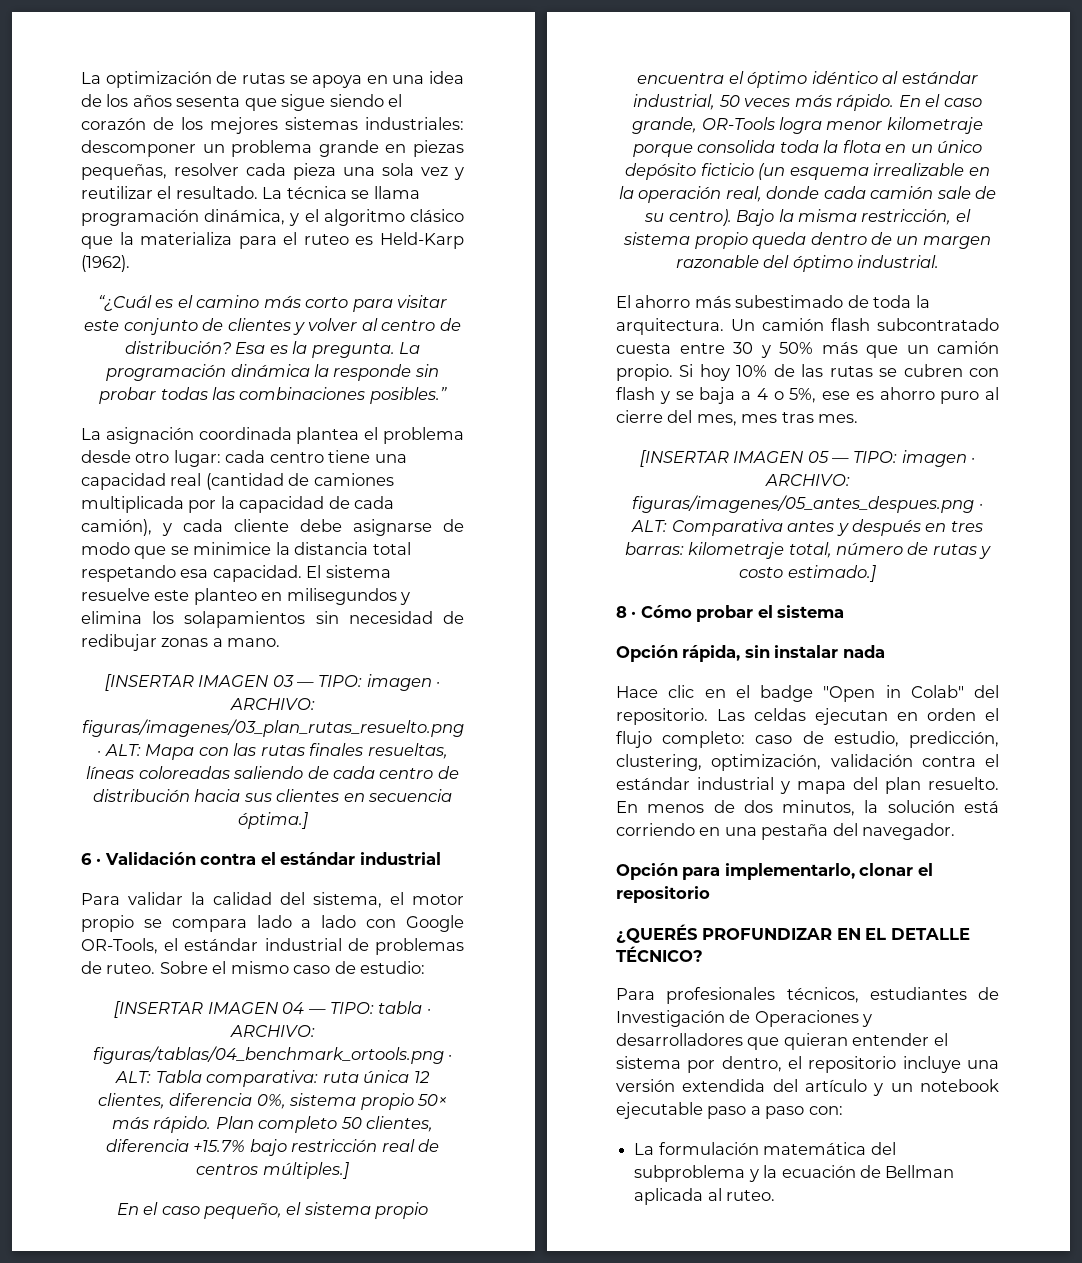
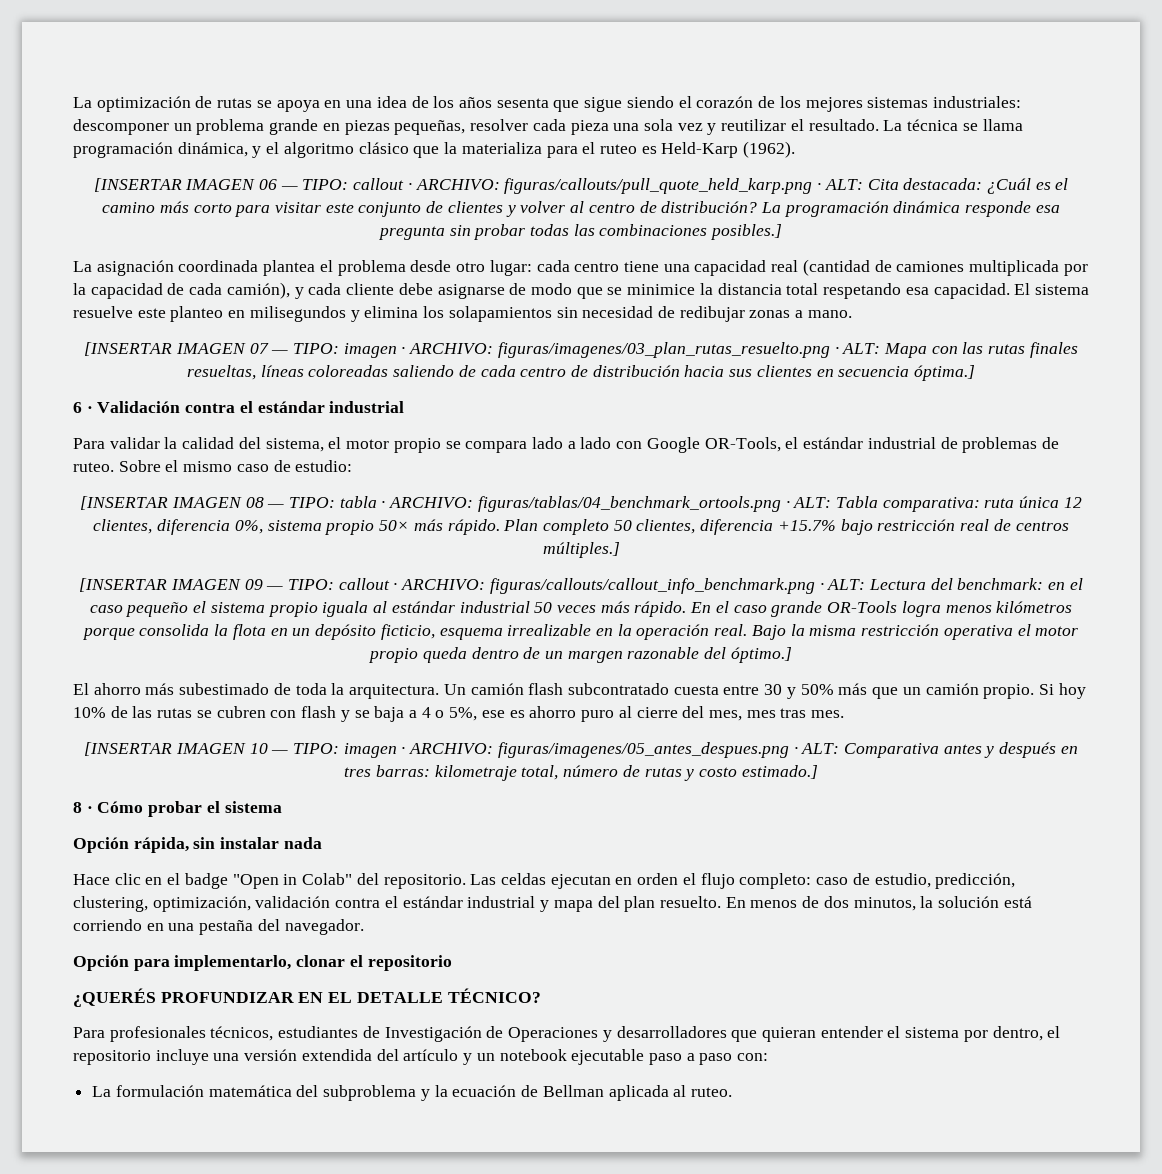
- “¿Cuál es el camino más corto para visitar este conjunto de clientes y volver al centro de distribución?
+ [INSERTAR IMAGEN 06 — TIPO: callout · ARCHIVO: figuras/callouts/pull_quote_held_karp.png · ALT: Cita destacada: ¿Cuál es el camino más corto para visitar este conjunto de clientes y volver al centro de distribución?
- Esa es la pregunta. La programación dinámica la responde sin probar todas las combinaciones posibles.”
+ La programación dinámica responde esa pregunta sin probar todas las combinaciones posibles.]
- [INSERTAR IMAGEN 03 — TIPO: imagen · ARCHIVO: figuras/imagenes/03_plan_rutas_resuelto.png · ALT: Mapa con las rutas finales resueltas, líneas coloreadas saliendo de cada centro de distribución hacia sus clientes en secuencia óptima.]
+ [INSERTAR IMAGEN 07 — TIPO: imagen · ARCHIVO: figuras/imagenes/03_plan_rutas_resuelto.png · ALT: Mapa con las rutas finales resueltas, líneas coloreadas saliendo de cada centro de distribución hacia sus clientes en secuencia óptima.]
- [INSERTAR IMAGEN 04 — TIPO: tabla · ARCHIVO: figuras/tablas/04_benchmark_ortools.png · ALT: Tabla comparativa: ruta única 12 clientes, diferencia 0%, sistema propio 50× más rápido.
+ [INSERTAR IMAGEN 08 — TIPO: tabla · ARCHIVO: figuras/tablas/04_benchmark_ortools.png · ALT: Tabla comparativa: ruta única 12 clientes, diferencia 0%, sistema propio 50× más rápido.
- En el caso pequeño, el sistema propio encuentra el óptimo idéntico al estándar industrial, 50 veces más rápido.
+ [INSERTAR IMAGEN 09 — TIPO: callout · ARCHIVO: figuras/callouts/callout_info_benchmark.png · ALT: Lectura del benchmark: en el caso pequeño el sistema propio iguala al estándar industrial 50 veces más rápido.
- En el caso grande, OR-Tools logra menor kilometraje porque consolida toda la flota en un único depósito ficticio (un esquema irrealizable en la operación real, donde cada camión sale de su centro). Bajo la misma restricción, el sistema propio queda dentro de un margen razonable del óptimo industrial.
+ En el caso grande OR-Tools logra menos kilómetros porque consolida la flota en un depósito ficticio, esquema irrealizable en la operación real. Bajo la misma restricción operativa el motor propio queda dentro de un margen razonable del óptimo.]
- [INSERTAR IMAGEN 05 — TIPO: imagen · ARCHIVO: figuras/imagenes/05_antes_despues.png · ALT: Comparativa antes y después en tres barras: kilometraje total, número de rutas y costo estimado.]
+ [INSERTAR IMAGEN 10 — TIPO: imagen · ARCHIVO: figuras/imagenes/05_antes_despues.png · ALT: Comparativa antes y después en tres barras: kilometraje total, número de rutas y costo estimado.]

